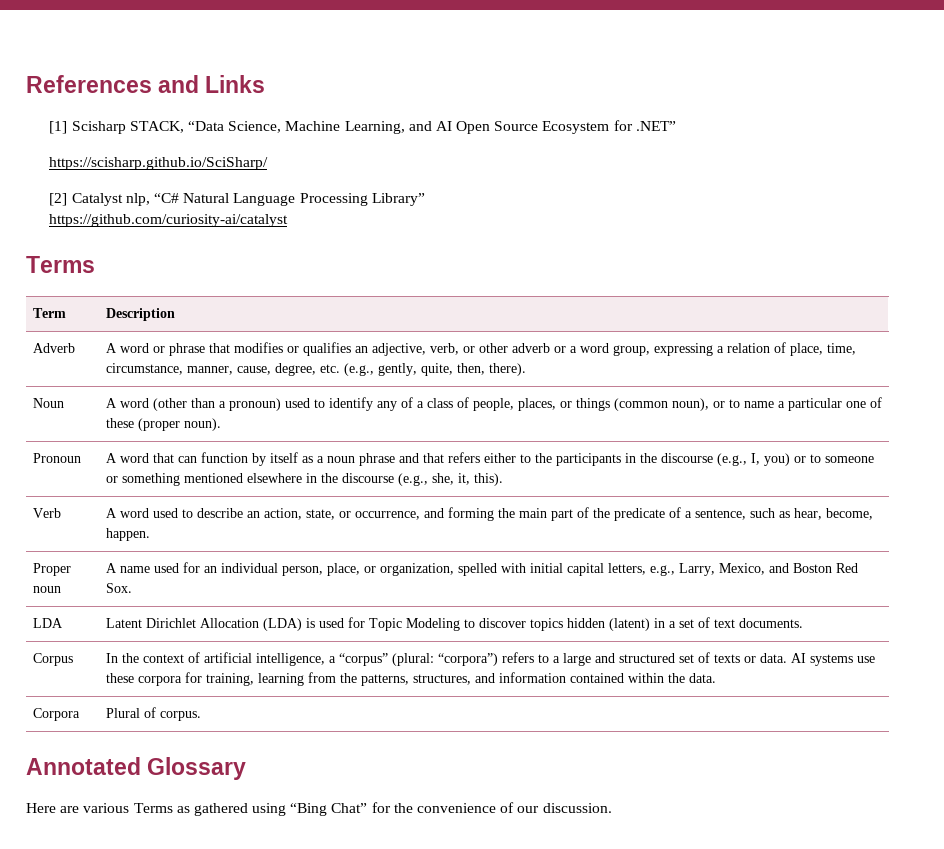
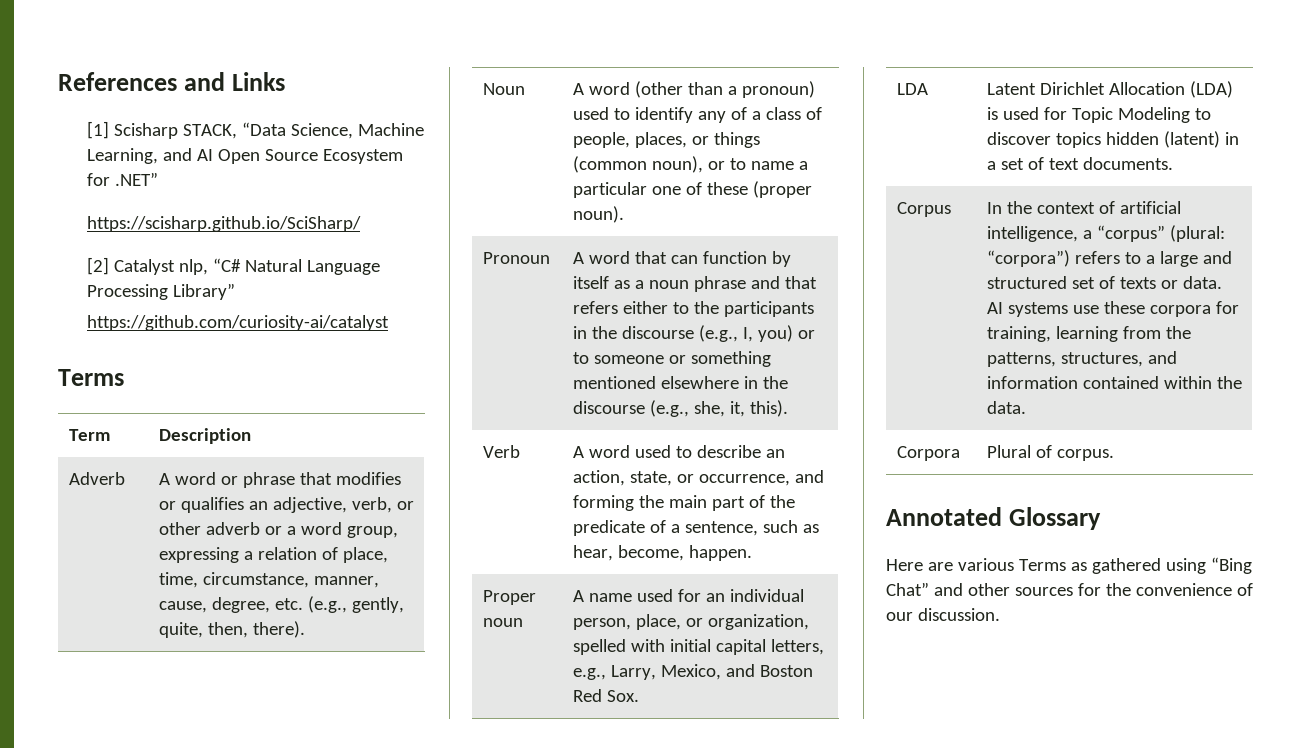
- Here are various Terms as gathered using “Bing Chat” for the convenience of our discussion.
+ Here are various Terms as gathered using “Bing Chat” and other sources for the convenience of our discussion.

